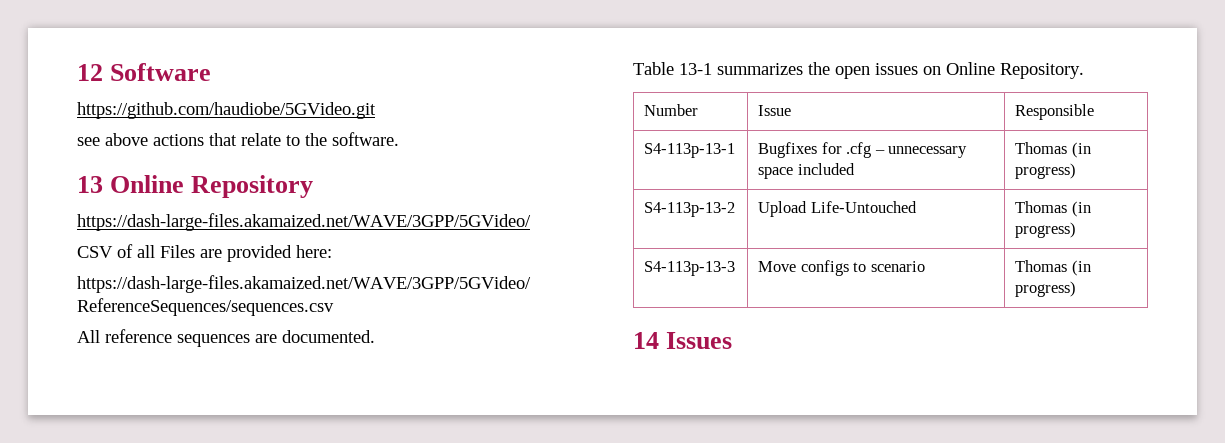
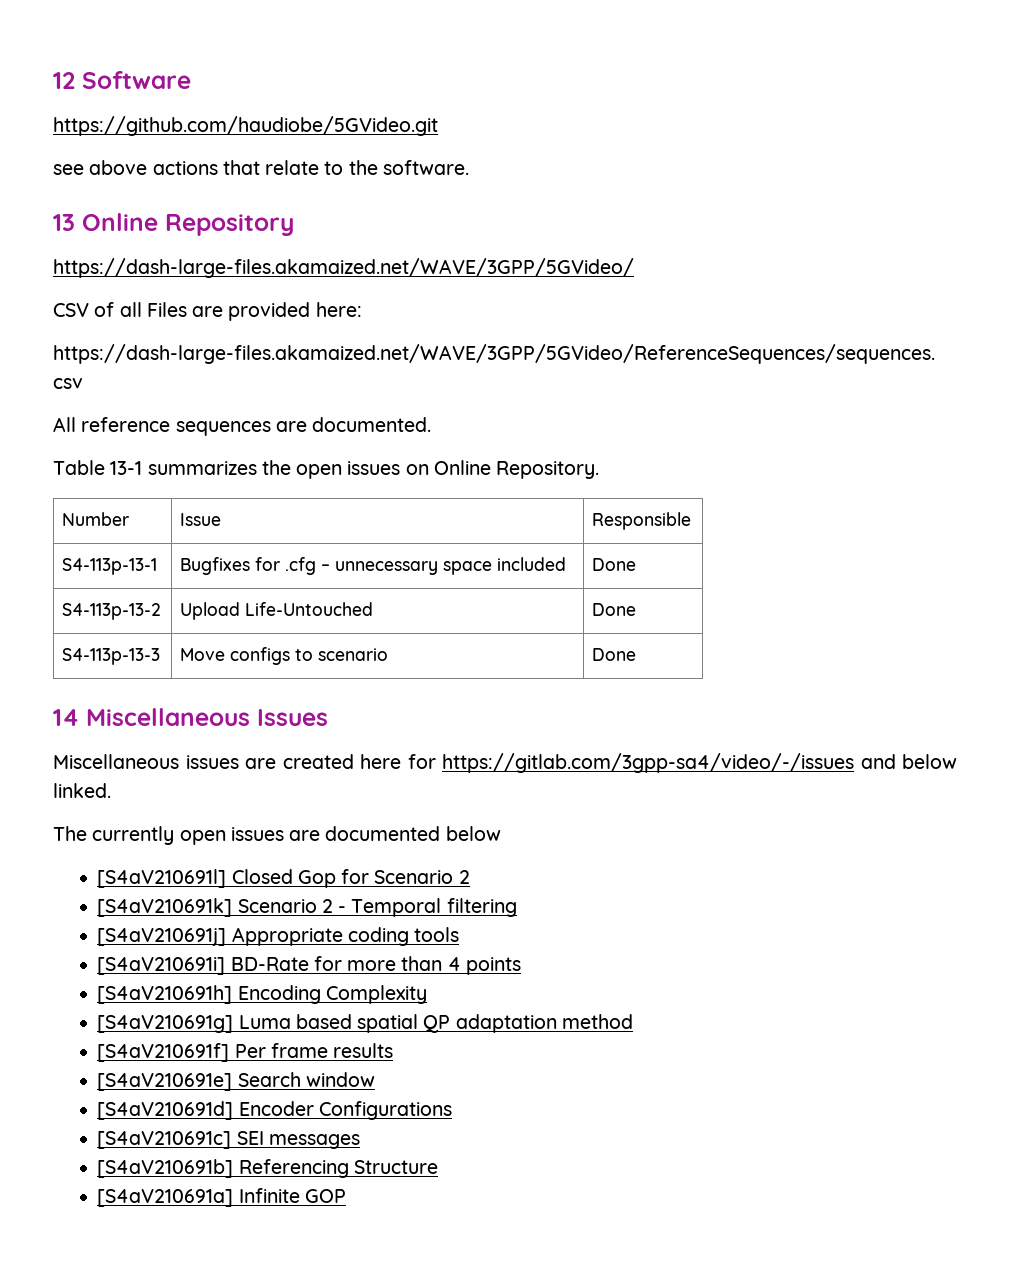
- S4-113p-13-1 | Bugfixes for .cfg – unnecessary space included | Thomas (in progress)
+ S4-113p-13-1 | Bugfixes for .cfg – unnecessary space included | Done
- S4-113p-13-2 | Upload Life-Untouched | Thomas (in progress)
+ S4-113p-13-2 | Upload Life-Untouched | Done
- S4-113p-13-3 | Move configs to scenario | Thomas (in progress)
+ S4-113p-13-3 | Move configs to scenario | Done
- 14 Issues
+ 14 Miscellaneous Issues
+ Miscellaneous issues are created here for https://gitlab.com/3gpp-sa4/video/-/issues and below linked.
+ The currently open issues are documented below
+ [S4aV210691l] Closed Gop for Scenario 2
+ [S4aV210691k] Scenario 2 - Temporal filtering
+ [S4aV210691j] Appropriate coding tools
+ [S4aV210691i] BD-Rate for more than 4 points
+ [S4aV210691h] Encoding Complexity
+ [S4aV210691g] Luma based spatial QP adaptation method
+ [S4aV210691f] Per frame results
+ [S4aV210691e] Search window
+ [S4aV210691d] Encoder Configurations
+ [S4aV210691c] SEI messages
+ [S4aV210691b] Referencing Structure
+ [S4aV210691a] Infinite GOP

